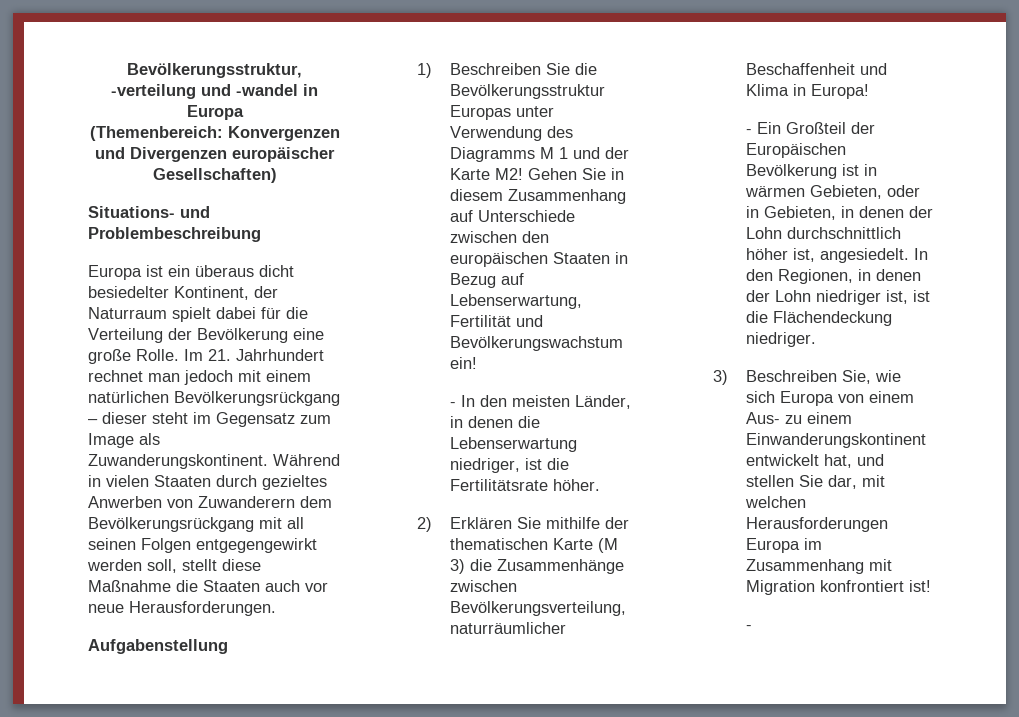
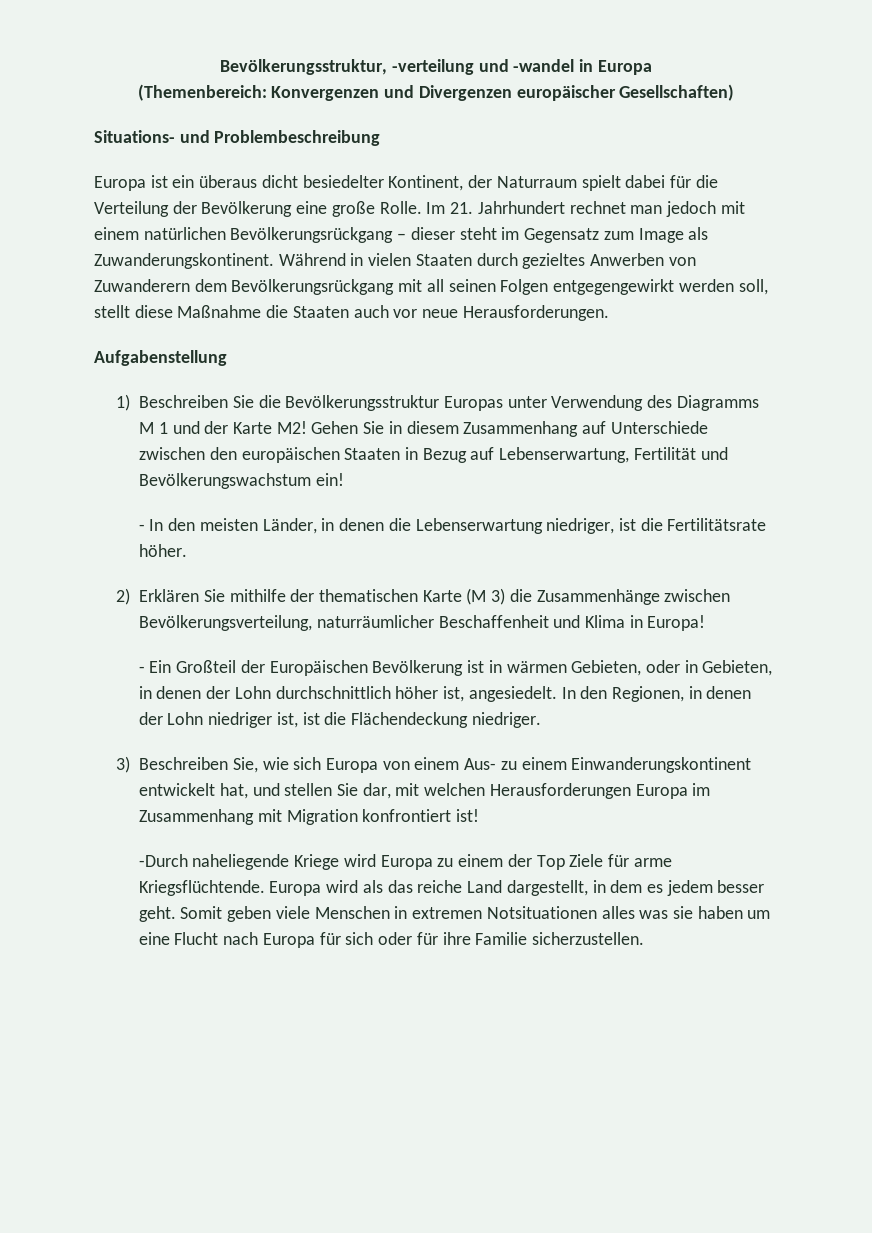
  3) Beschreiben Sie, wie sich Europa von einem Aus- zu einem Einwanderungskontinent entwickelt hat, und stellen Sie dar, mit welchen Herausforderungen Europa im Zusammenhang mit Migration konfrontiert ist!
- -
+ -Durch naheliegende Kriege wird Europa zu einem der Top Ziele für arme Kriegsflüchtende. Europa wird als das reiche Land dargestellt, in dem es jedem besser geht. Somit geben viele Menschen in extremen Notsituationen alles was sie haben um eine Flucht nach Europa für sich oder für ihre Familie sicherzustellen.

